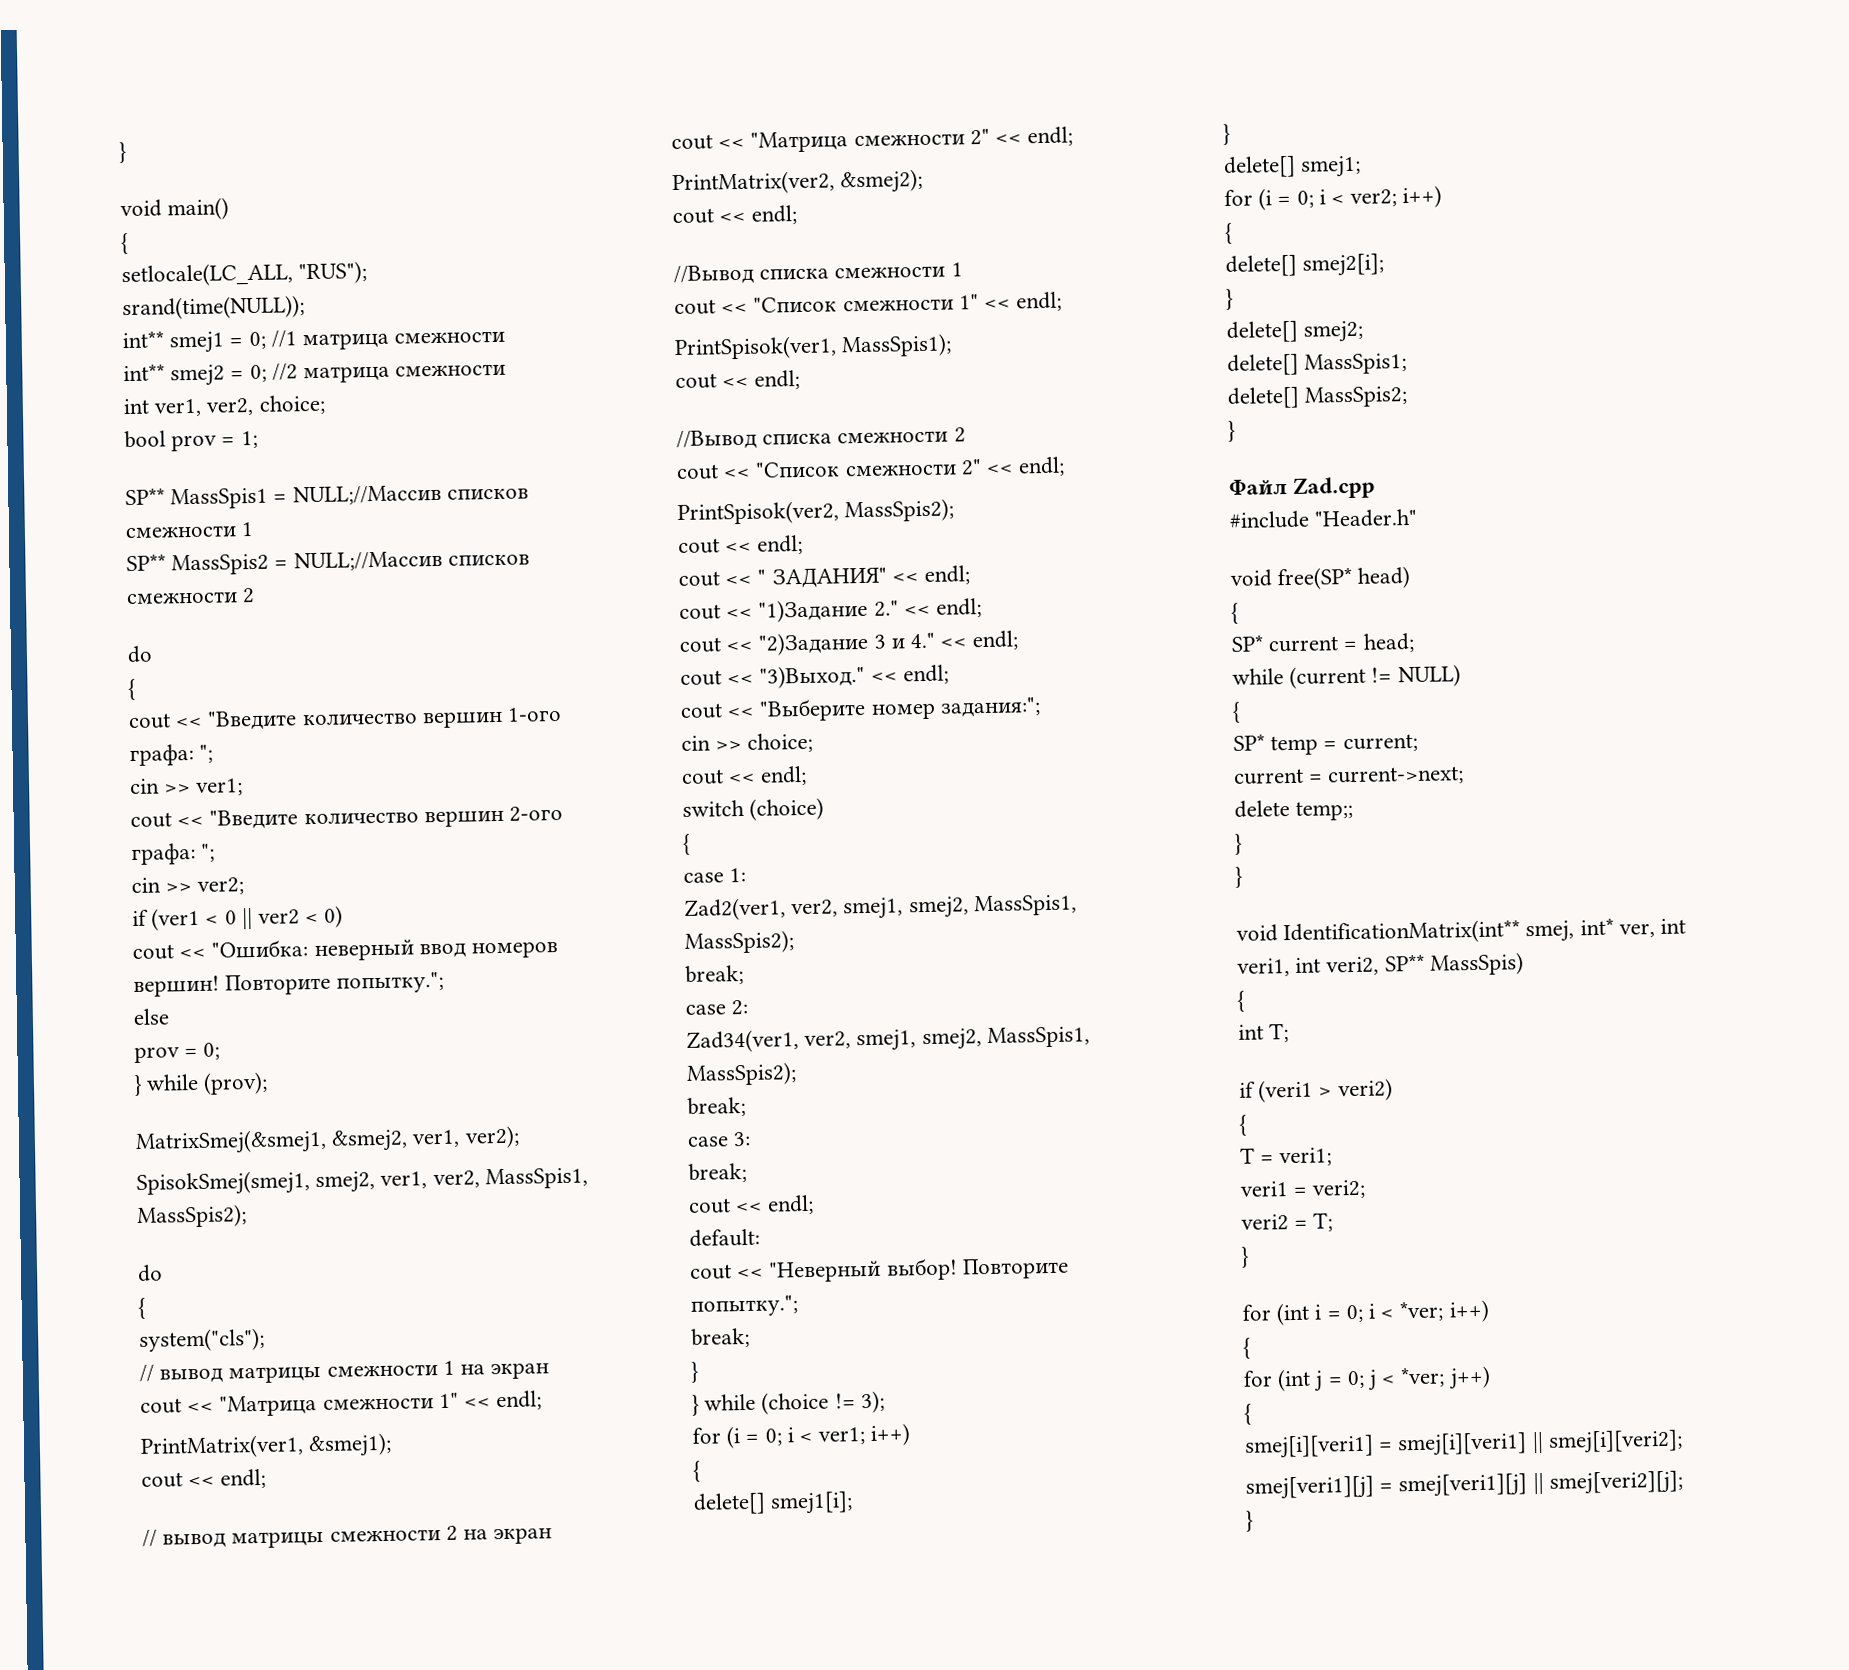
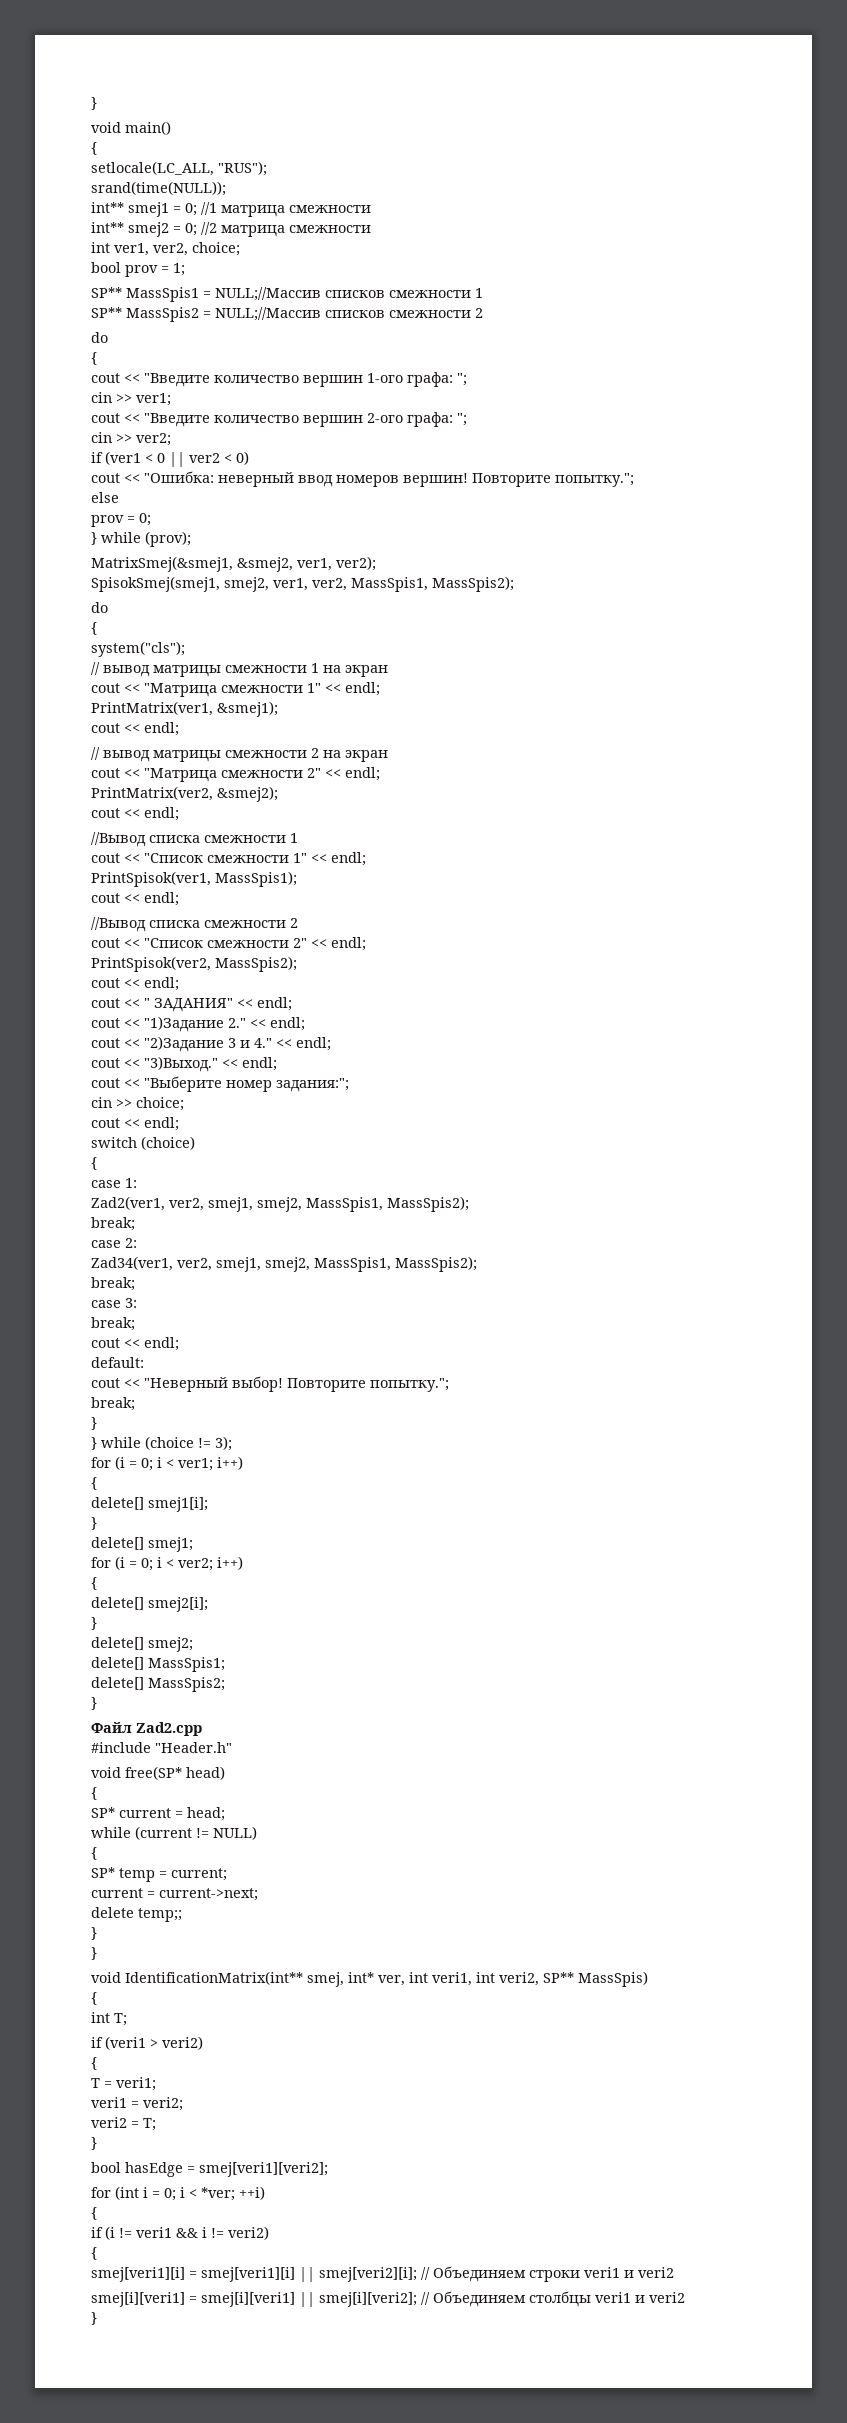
- Файл Zad.cpp
+ Файл Zad2.cpp
+ bool hasEdge = smej[veri1][veri2];
- for (int i = 0; i < *ver; i++)
+ for (int i = 0; i < *ver; ++i)
  {
- for (int j = 0; j < *ver; j++)
+ if (i != veri1 && i != veri2)
  {
+ smej[veri1][i] = smej[veri1][i] || smej[veri2][i]; // Объединяем строки veri1 и veri2
- smej[i][veri1] = smej[i][veri1] || smej[i][veri2];
- smej[veri1][j] = smej[veri1][j] || smej[veri2][j];
+ smej[i][veri1] = smej[i][veri1] || smej[i][veri2]; // Объединяем столбцы veri1 и veri2

